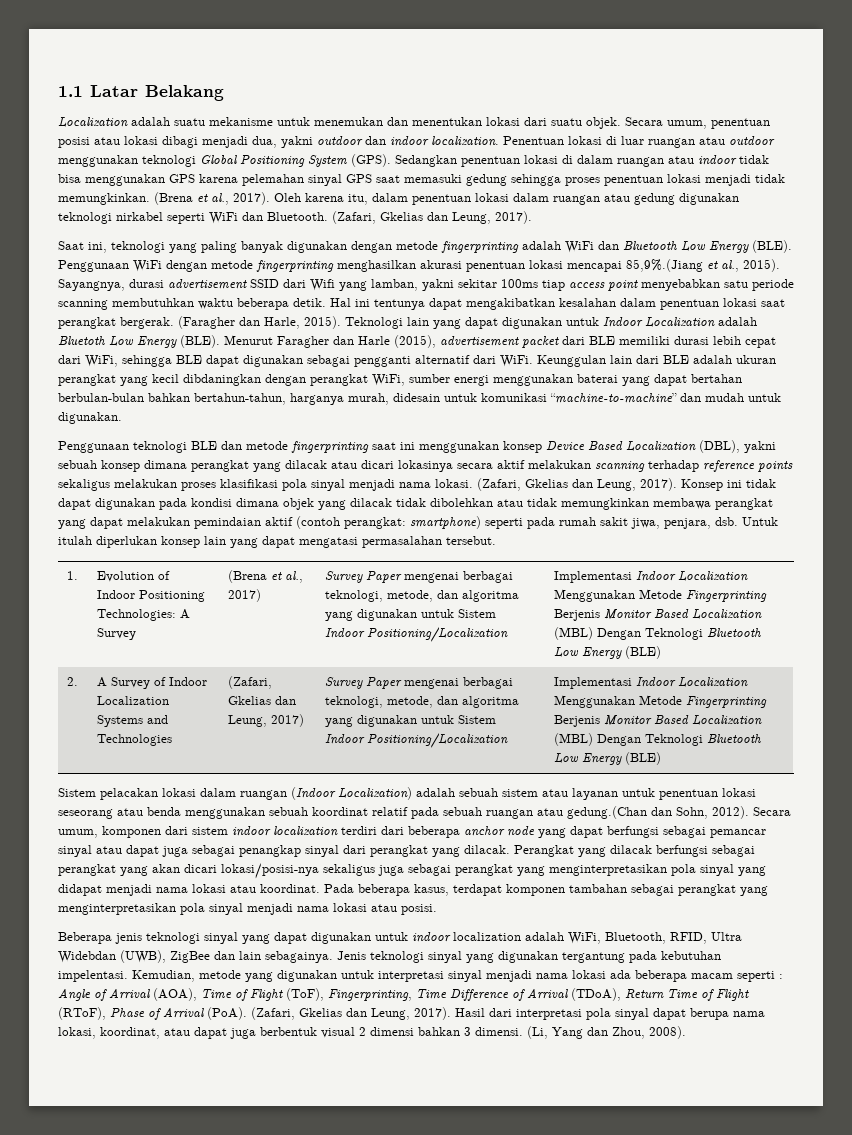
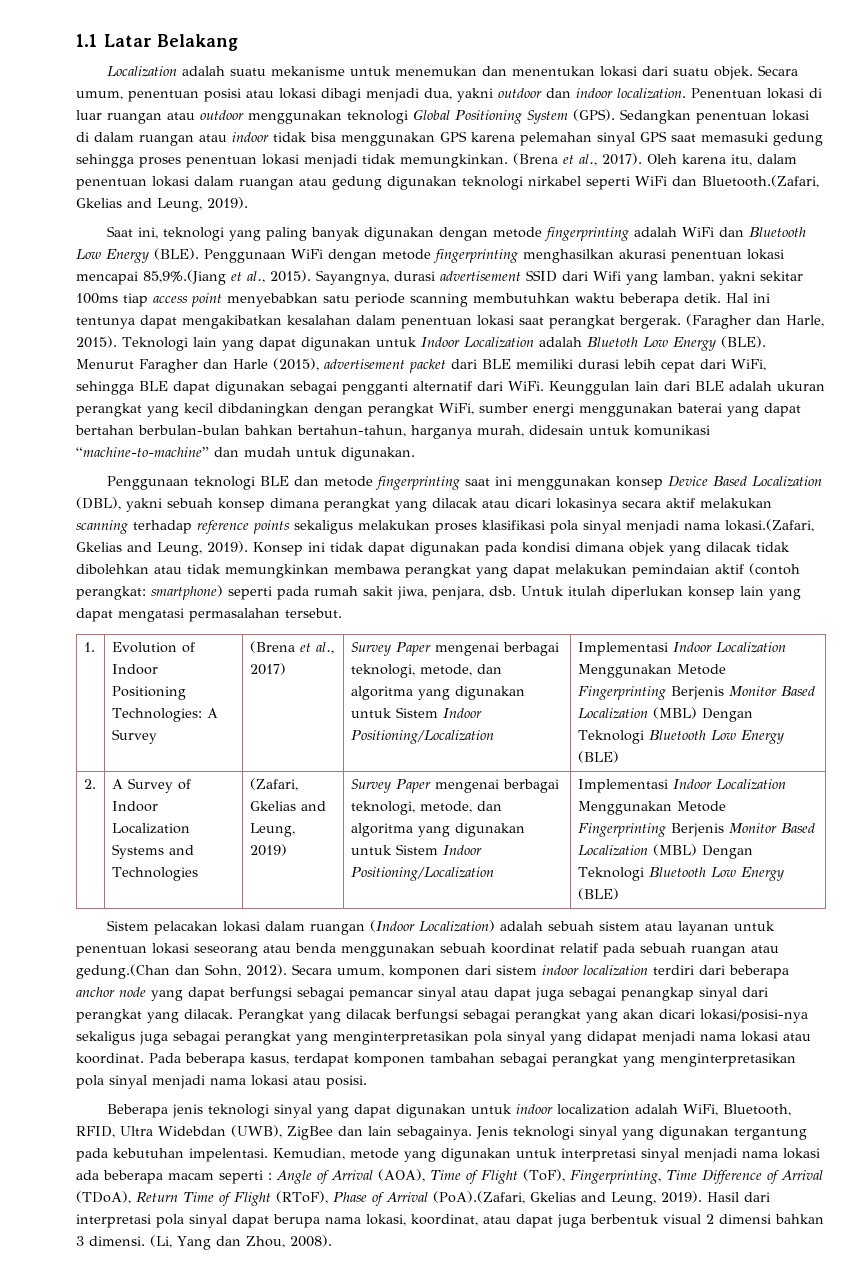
- Oleh karena itu, dalam penentuan lokasi dalam ruangan atau gedung digunakan teknologi nirkabel seperti WiFi dan Bluetooth. (Zafari, Gkelias dan Leung, 2017).
+ Oleh karena itu, dalam penentuan lokasi dalam ruangan atau gedung digunakan teknologi nirkabel seperti WiFi dan Bluetooth.(Zafari, Gkelias and Leung, 2019).
- Penggunaan teknologi BLE dan metode fingerprinting saat ini menggunakan konsep Device Based Localization (DBL), yakni sebuah konsep dimana perangkat yang dilacak atau dicari lokasinya secara aktif melakukan scanning terhadap reference points sekaligus melakukan proses klasifikasi pola sinyal menjadi nama lokasi. (Zafari, Gkelias dan Leung, 2017).
+ Penggunaan teknologi BLE dan metode fingerprinting saat ini menggunakan konsep Device Based Localization (DBL), yakni sebuah konsep dimana perangkat yang dilacak atau dicari lokasinya secara aktif melakukan scanning terhadap reference points sekaligus melakukan proses klasifikasi pola sinyal menjadi nama lokasi.(Zafari, Gkelias and Leung, 2019).
- (Zafari, Gkelias dan Leung, 2017)
+ (Zafari, Gkelias and Leung, 2019)
- Kemudian, metode yang digunakan untuk interpretasi sinyal menjadi nama lokasi ada beberapa macam seperti : Angle of Arrival (AOA), Time of Flight (ToF), Fingerprinting, Time Difference of Arrival (TDoA), Return Time of Flight (RToF), Phase of Arrival (PoA). (Zafari, Gkelias dan Leung, 2017).
+ Kemudian, metode yang digunakan untuk interpretasi sinyal menjadi nama lokasi ada beberapa macam seperti : Angle of Arrival (AOA), Time of Flight (ToF), Fingerprinting, Time Difference of Arrival (TDoA), Return Time of Flight (RToF), Phase of Arrival (PoA).(Zafari, Gkelias and Leung, 2019).

